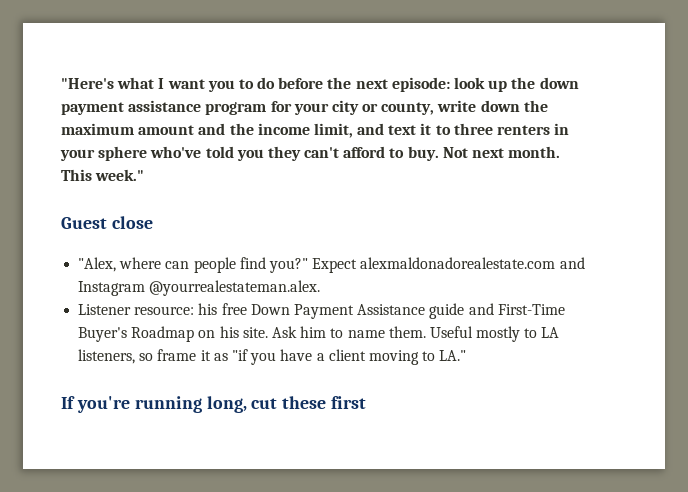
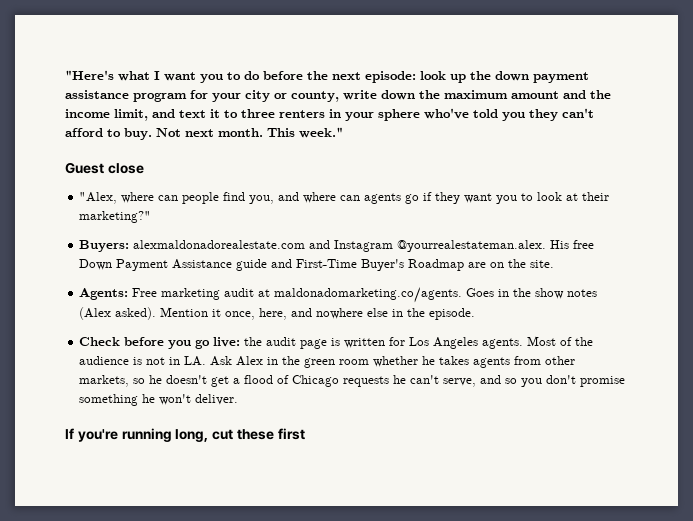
- "Alex, where can people find you?" Expect alexmaldonadorealestate.com and Instagram @yourrealestateman.alex.
- Listener resource: his free Down Payment Assistance guide and First-Time Buyer's Roadmap on his site. Ask him to name them. Useful mostly to LA listeners, so frame it as "if you have a client moving to LA."
+ "Alex, where can people find you, and where can agents go if they want you to look at their marketing?"
+ Buyers: alexmaldonadorealestate.com and Instagram @yourrealestateman.alex. His free Down Payment Assistance guide and First-Time Buyer's Roadmap are on the site.
+ Agents: Free marketing audit at maldonadomarketing.co/agents. Goes in the show notes (Alex asked). Mention it once, here, and nowhere else in the episode.
+ Check before you go live: the audit page is written for Los Angeles agents. Most of the audience is not in LA. Ask Alex in the green room whether he takes agents from other markets, so he doesn't get a flood of Chicago requests he can't serve, and so you don't promise something he won't deliver.

